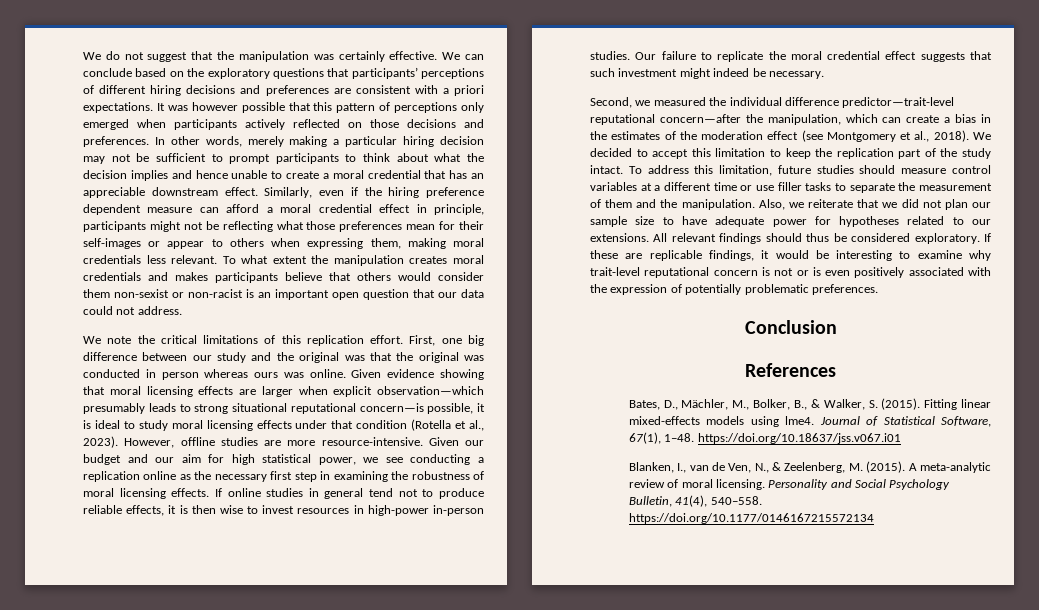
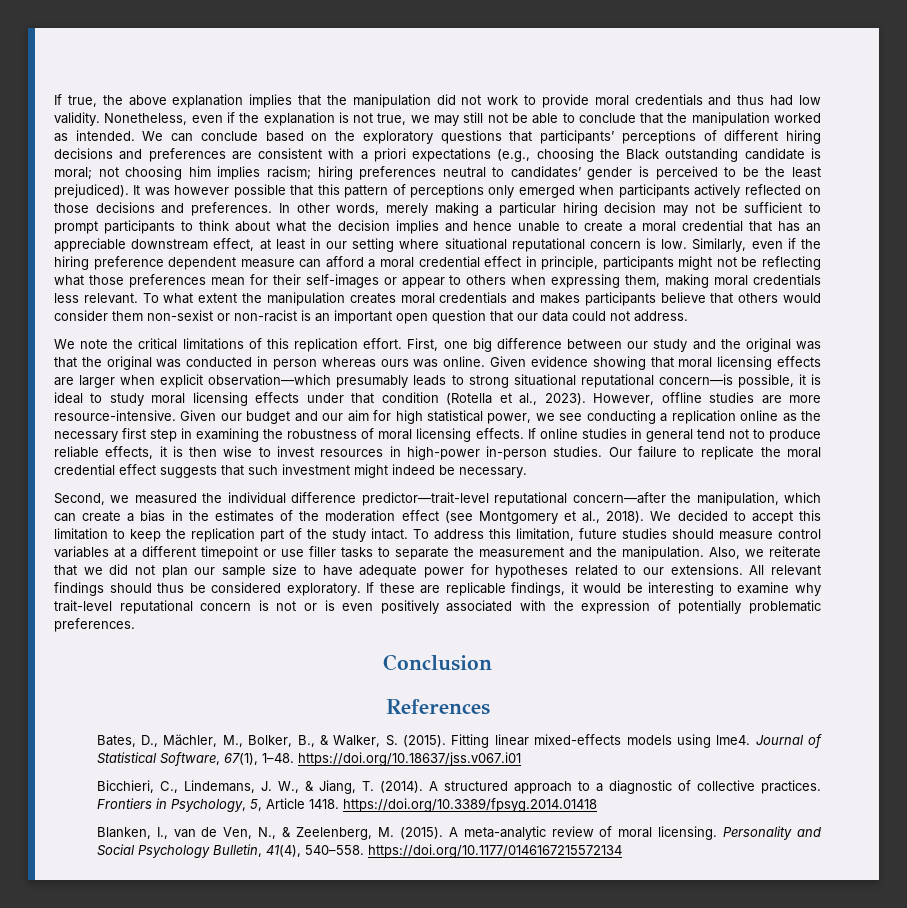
- We do not suggest that the manipulation was certainly effective.
+ If true, the above explanation implies that the manipulation did not work to provide moral credentials and thus had low validity. Nonetheless, even if the explanation is not true, we may still not be able to conclude that the manipulation worked as intended.
- We can conclude based on the exploratory questions that participants’ perceptions of different hiring decisions and preferences are consistent with a priori expectations.
+ We can conclude based on the exploratory questions that participants’ perceptions of different hiring decisions and preferences are consistent with a priori expectations (e.g., choosing the Black outstanding candidate is moral; not choosing him implies racism; hiring preferences neutral to candidates’ gender is perceived to be the least prejudiced).
- In other words, merely making a particular hiring decision may not be sufficient to prompt participants to think about what the decision implies and hence unable to create a moral credential that has an appreciable downstream effect.
+ In other words, merely making a particular hiring decision may not be sufficient to prompt participants to think about what the decision implies and hence unable to create a moral credential that has an appreciable downstream effect, at least in our setting where situational reputational concern is low.
- To address this limitation, future studies should measure control variables at a different time or use filler tasks to separate the measurement of them and the manipulation.
+ To address this limitation, future studies should measure control variables at a different timepoint or use filler tasks to separate the measurement and the manipulation.
+ Bicchieri, C., Lindemans, J. W., & Jiang, T. (2014). A structured approach to a diagnostic of collective practices. Frontiers in Psychology, 5, Article 1418. https://doi.org/10.3389/fpsyg.2014.01418

